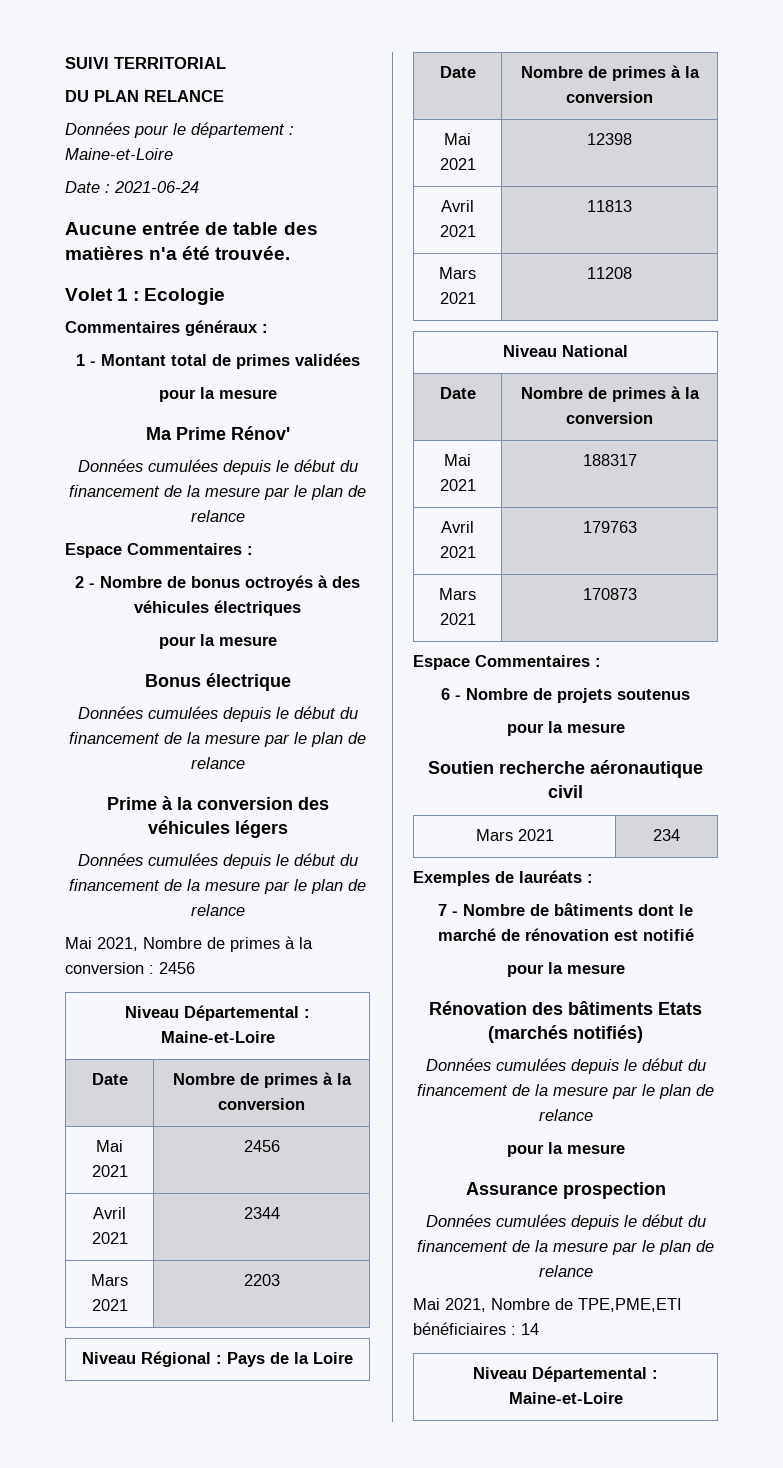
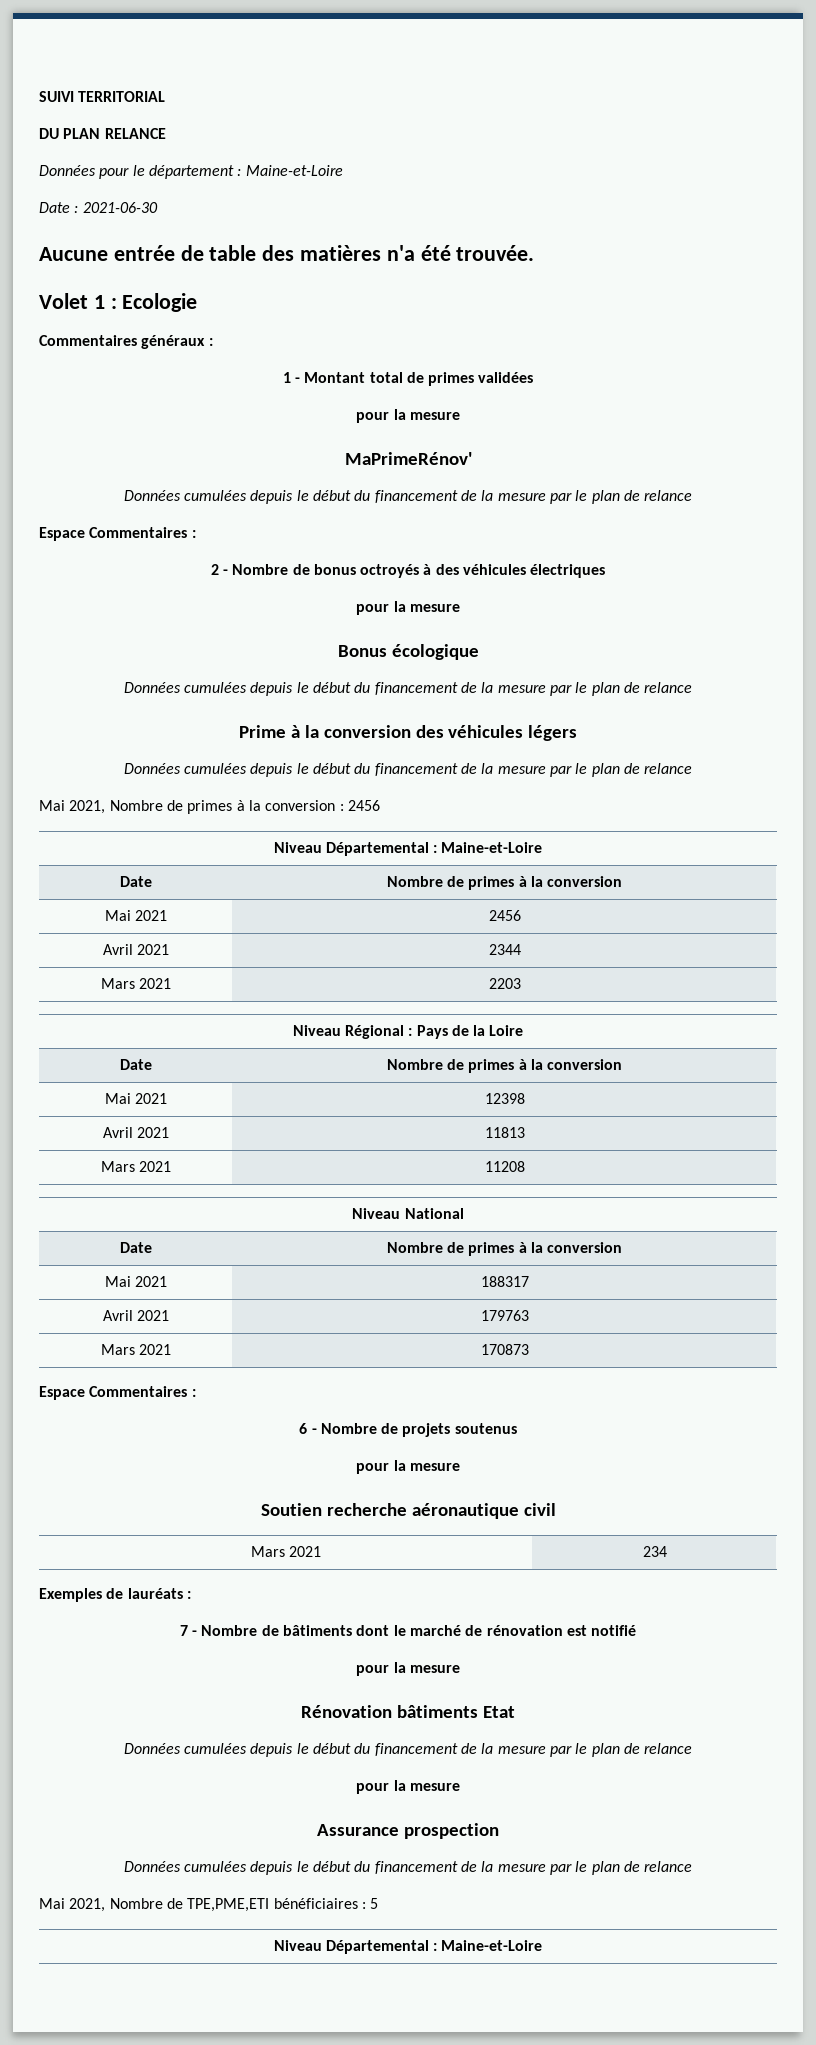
- Date : 2021-06-24
+ Date : 2021-06-30
- Ma Prime Rénov'
+ MaPrimeRénov'
- Bonus électrique
+ Bonus écologique
- Rénovation des bâtiments Etats (marchés notifiés)
+ Rénovation bâtiments Etat
- Mai 2021, Nombre de TPE,PME,ETI bénéficiaires : 14
+ Mai 2021, Nombre de TPE,PME,ETI bénéficiaires : 5

